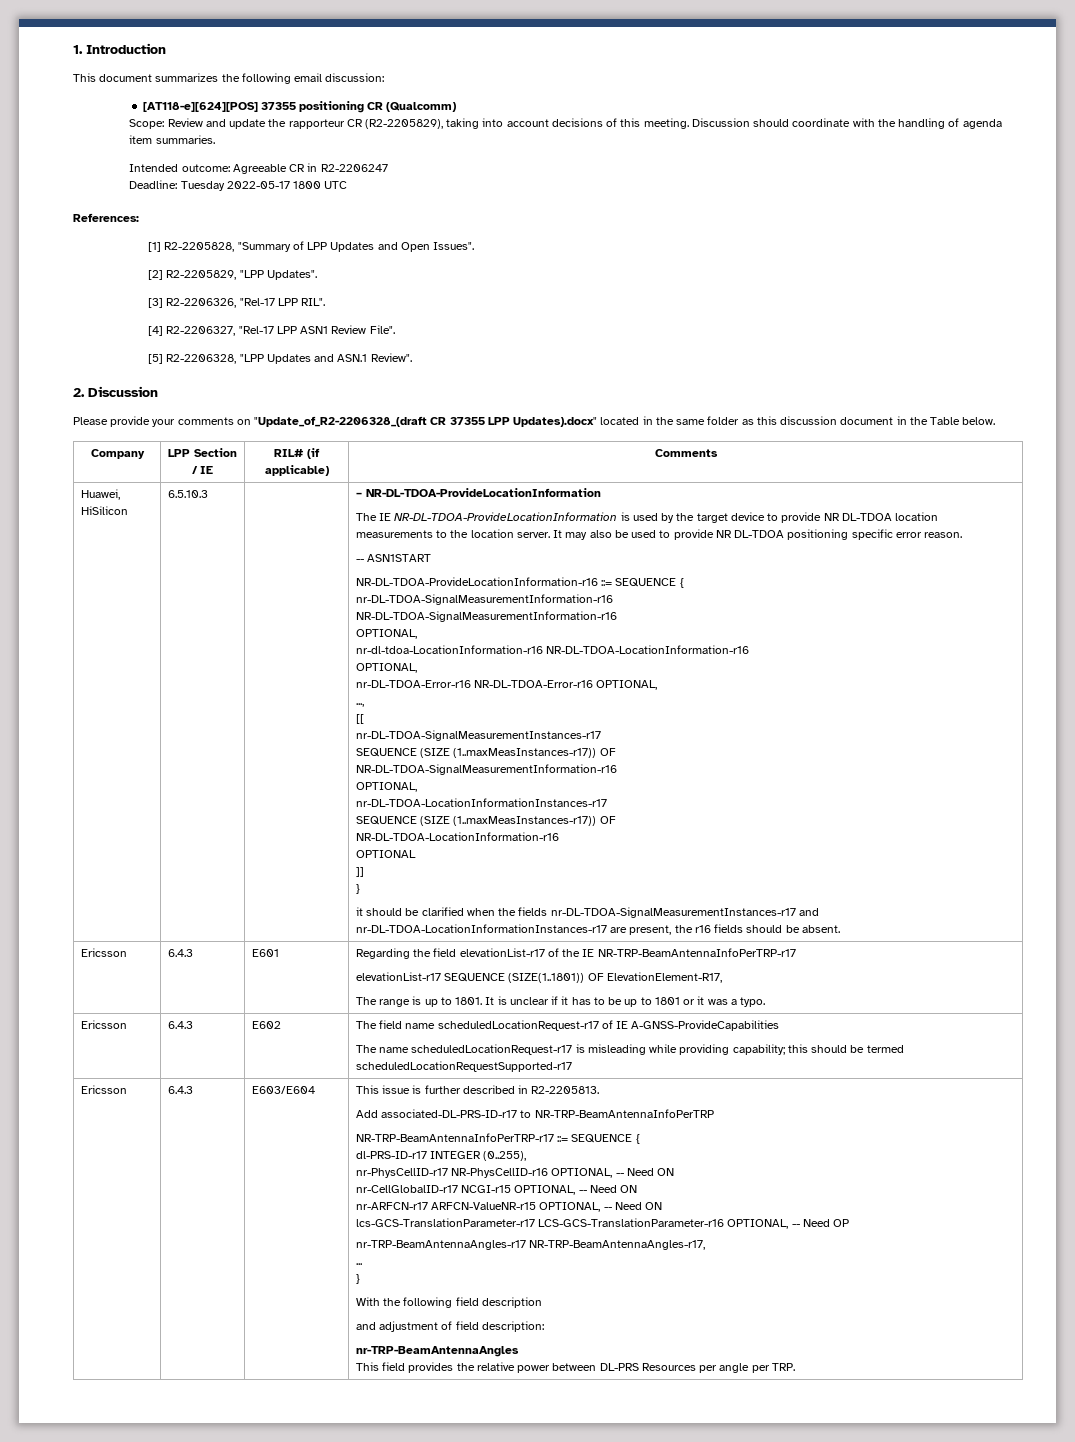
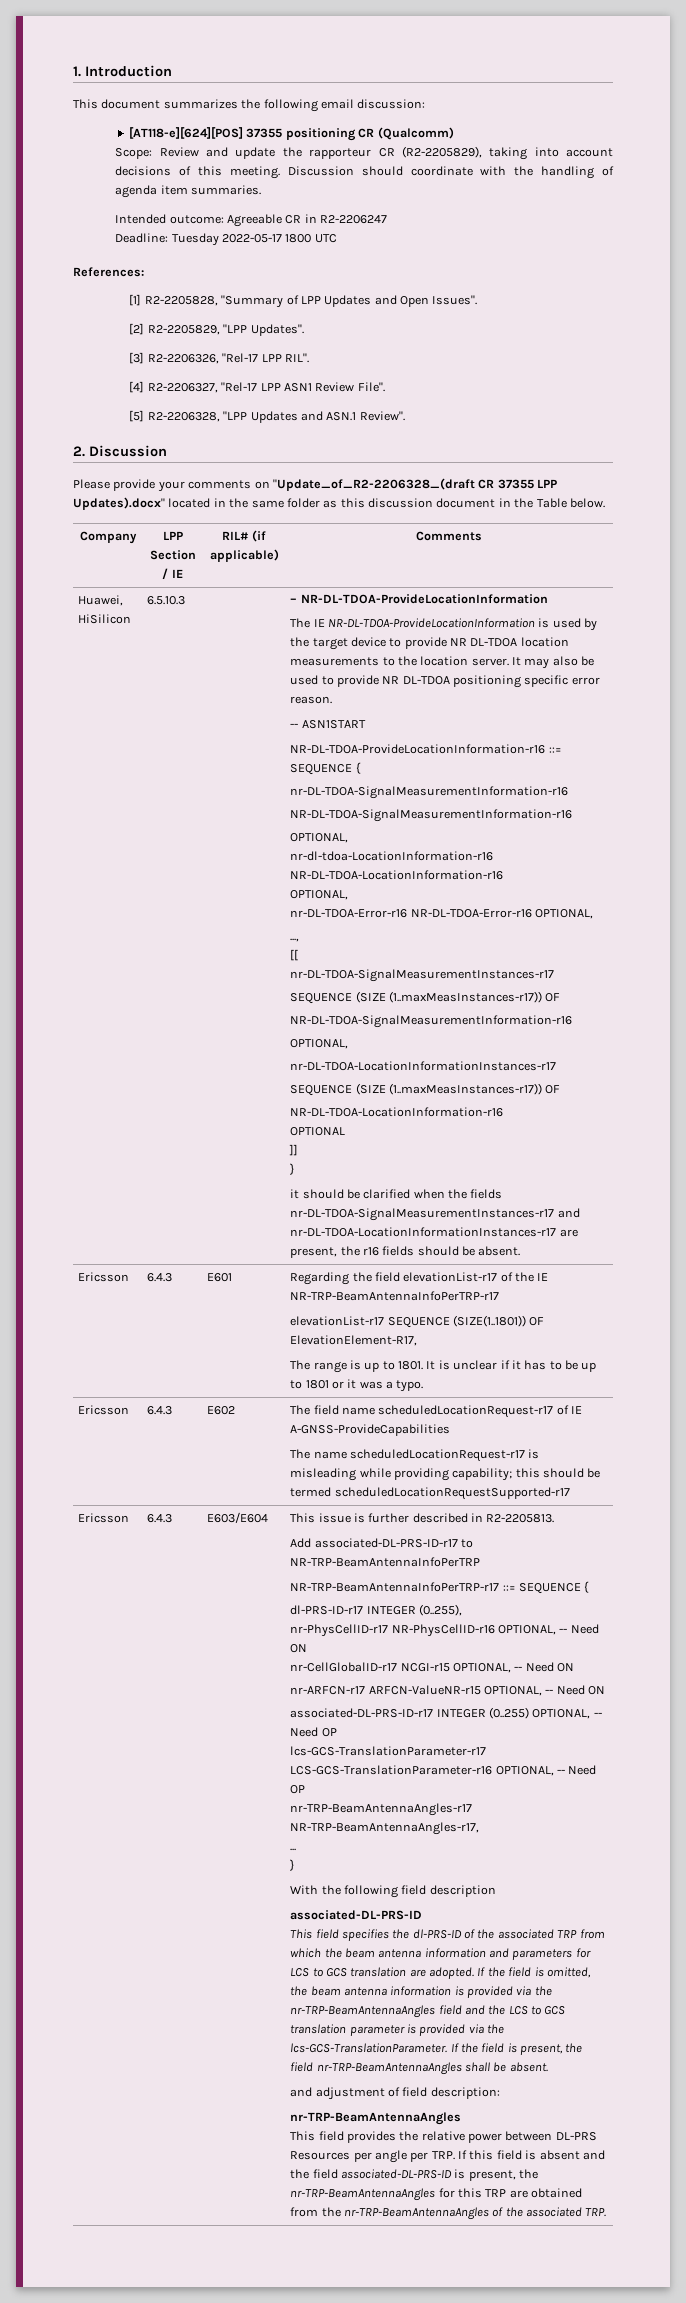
+ associated-DL-PRS-ID-r17 INTEGER (0..255) OPTIONAL, -- Need OP
  With the following field description
+ associated-DL-PRS-ID
+ This field specifies the dl-PRS-ID of the associated TRP from which the beam antenna information and parameters for LCS to GCS translation are adopted. If the field is omitted, the beam antenna information is provided via the nr-TRP-BeamAntennaAngles field and the LCS to GCS translation parameter is provided via the lcs-GCS-TranslationParameter. If the field is present, the field nr-TRP-BeamAntennaAngles shall be absent.
- This field provides the relative power between DL-PRS Resources per angle per TRP.
+ This field provides the relative power between DL-PRS Resources per angle per TRP. If this field is absent and the field associated-DL-PRS-ID is present, the nr-TRP-BeamAntennaAngles for this TRP are obtained from the nr-TRP-BeamAntennaAngles of the associated TRP.

